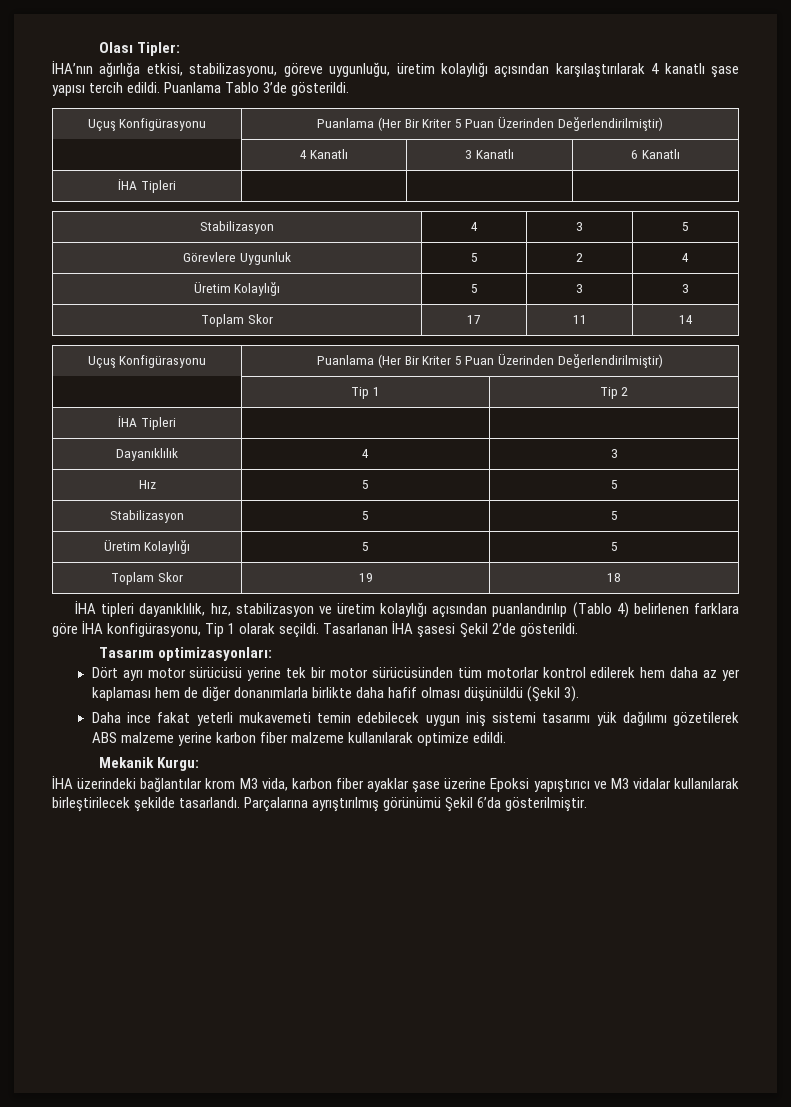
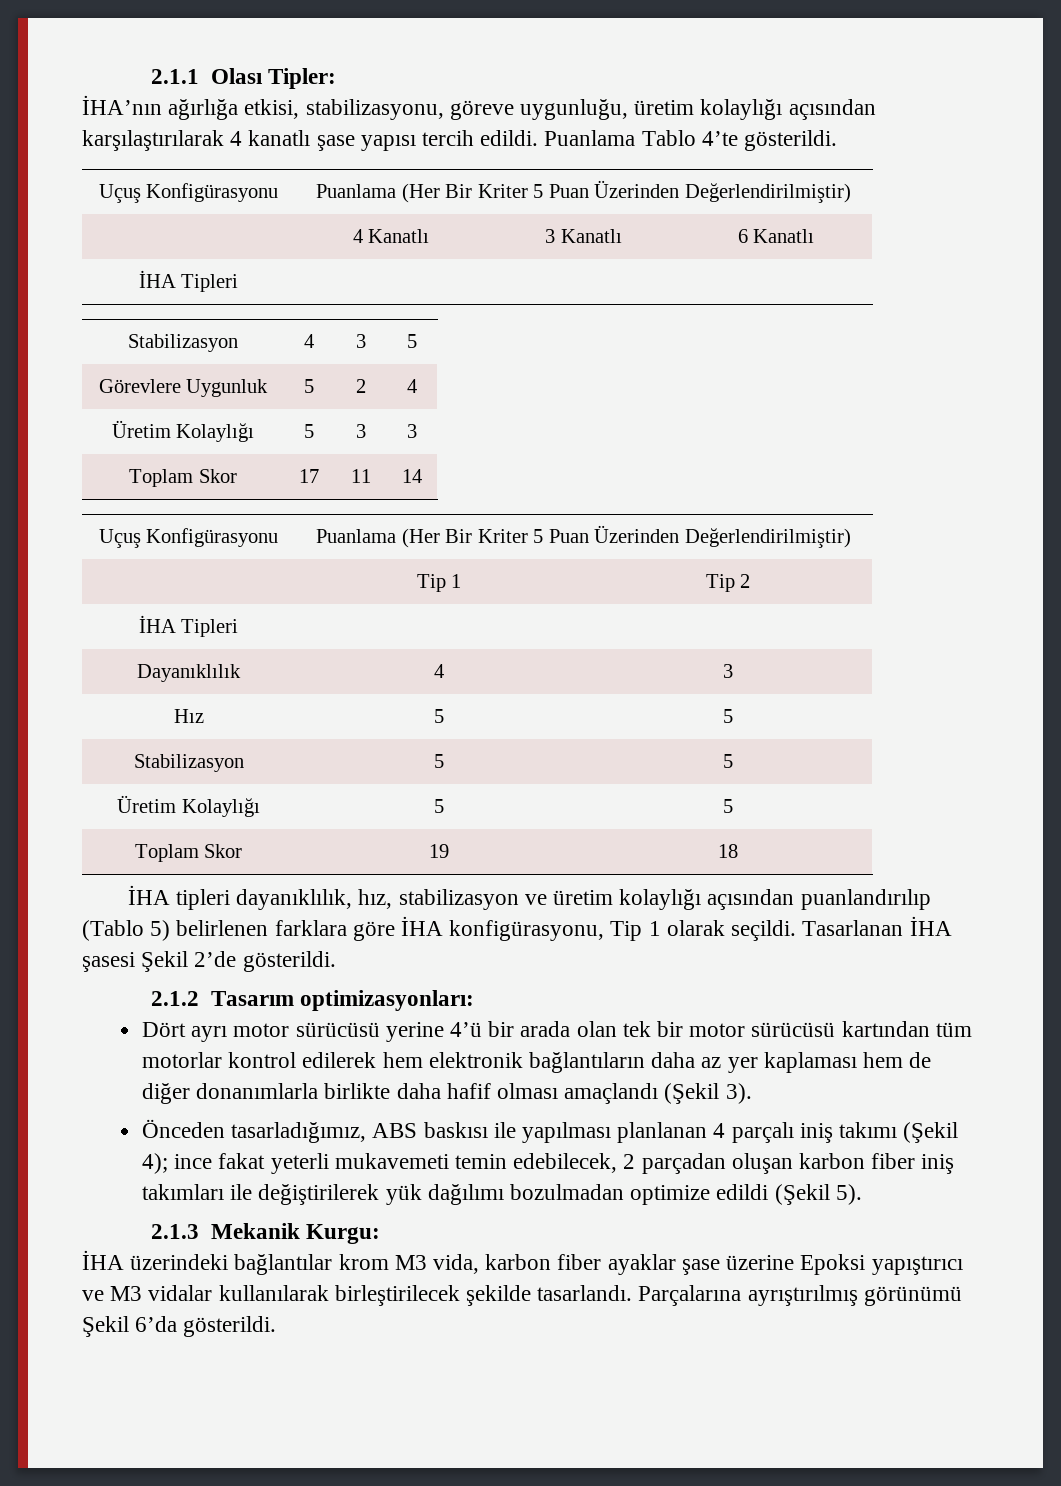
- Olası Tipler:
+ 2.1.1 Olası Tipler:
- Puanlama Tablo 3’de gösterildi.
+ Puanlama Tablo 4’te gösterildi.
- İHA tipleri dayanıklılık, hız, stabilizasyon ve üretim kolaylığı açısından puanlandırılıp (Tablo 4) belirlenen farklara göre İHA konfigürasyonu, Tip 1 olarak seçildi.
+ İHA tipleri dayanıklılık, hız, stabilizasyon ve üretim kolaylığı açısından puanlandırılıp (Tablo 5) belirlenen farklara göre İHA konfigürasyonu, Tip 1 olarak seçildi.
- Tasarım optimizasyonları:
+ 2.1.2 Tasarım optimizasyonları:
- Dört ayrı motor sürücüsü yerine tek bir motor sürücüsünden tüm motorlar kontrol edilerek hem daha az yer kaplaması hem de diğer donanımlarla birlikte daha hafif olması düşünüldü (Şekil 3).
+ Dört ayrı motor sürücüsü yerine 4’ü bir arada olan tek bir motor sürücüsü kartından tüm motorlar kontrol edilerek hem elektronik bağlantıların daha az yer kaplaması hem de diğer donanımlarla birlikte daha hafif olması amaçlandı (Şekil 3).
- Daha ince fakat yeterli mukavemeti temin edebilecek uygun iniş sistemi tasarımı yük dağılımı gözetilerek ABS malzeme yerine karbon fiber malzeme kullanılarak optimize edildi.
- Mekanik Kurgu:
+ Önceden tasarladığımız, ABS baskısı ile yapılması planlanan 4 parçalı iniş takımı (Şekil 4); ince fakat yeterli mukavemeti temin edebilecek, 2 parçadan oluşan karbon fiber iniş takımları ile değiştirilerek yük dağılımı bozulmadan optimize edildi (Şekil 5).
+ 2.1.3 Mekanik Kurgu:
- Parçalarına ayrıştırılmış görünümü Şekil 6’da gösterilmiştir.
+ Parçalarına ayrıştırılmış görünümü Şekil 6’da gösterildi.

